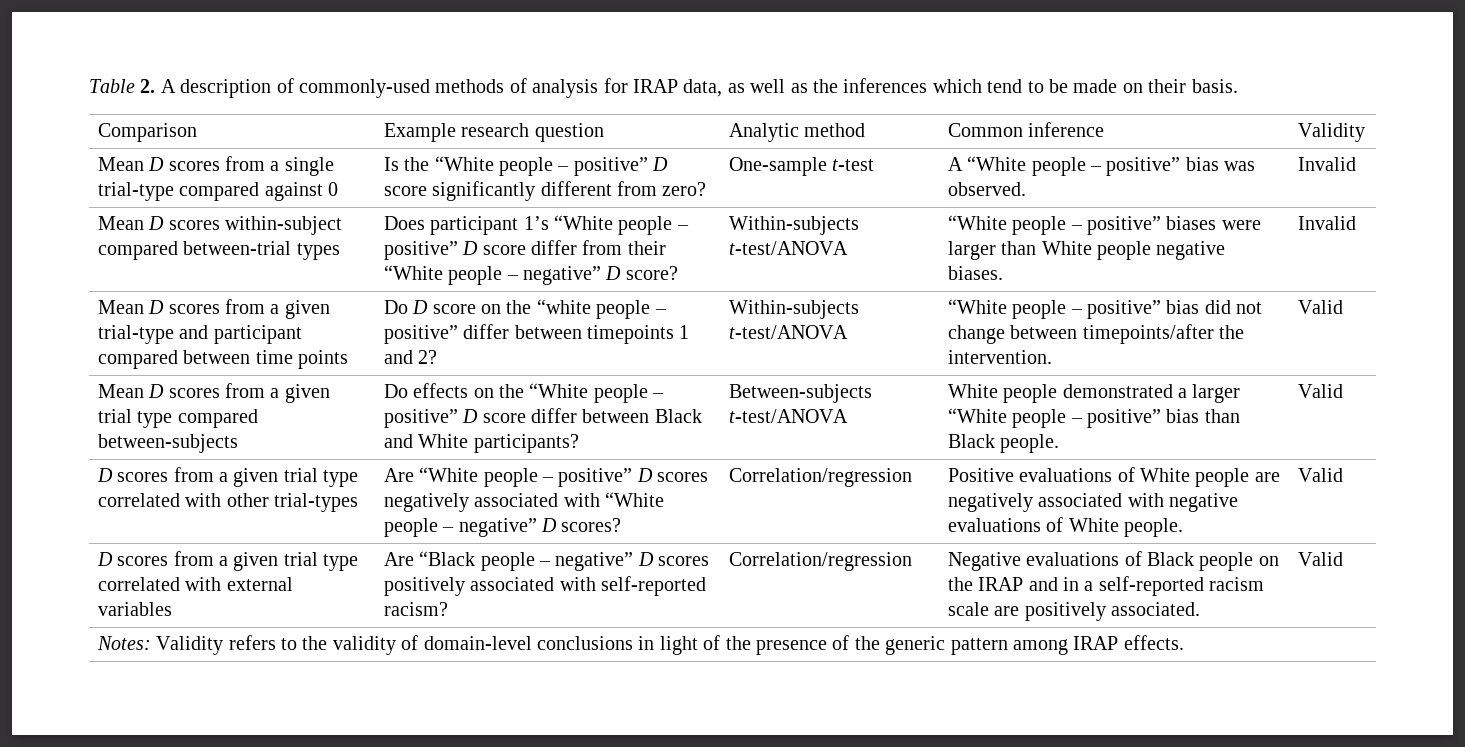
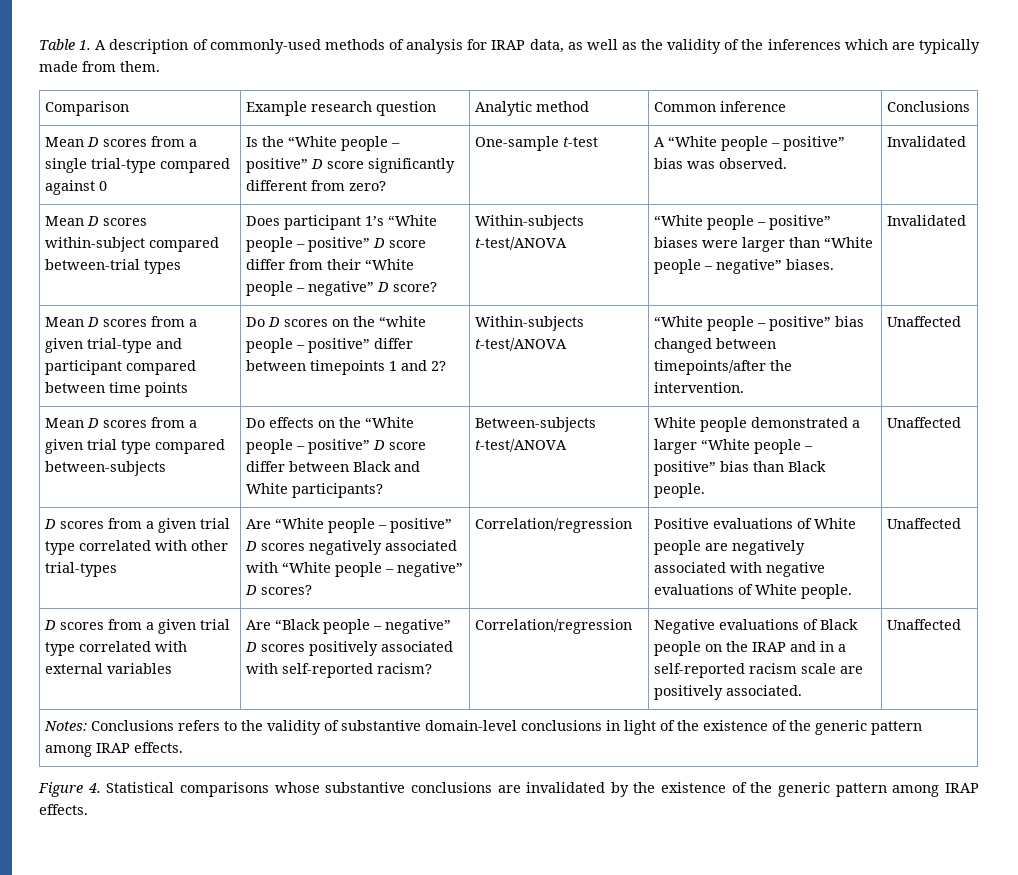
- Table 2. A description of commonly-used methods of analysis for IRAP data, as well as the inferences which tend to be made on their basis.
+ Table 1. A description of commonly-used methods of analysis for IRAP data, as well as the validity of the inferences which are typically made from them.
- Comparison | Example research question | Analytic method | Common inference | Validity
+ Comparison | Example research question | Analytic method | Common inference | Conclusions
- Mean D scores from a single trial-type compared against 0 | Is the “White people – positive” D score significantly different from zero? | One-sample t-test | A “White people – positive” bias was observed. | Invalid
+ Mean D scores from a single trial-type compared against 0 | Is the “White people – positive” D score significantly different from zero? | One-sample t-test | A “White people – positive” bias was observed. | Invalidated
- “White people – positive” biases were larger than White people negative biases. | Invalid
+ “White people – positive” biases were larger than “White people – negative” biases. | Invalidated
- Do D score on the “white people – positive” differ between timepoints 1 and 2?
+ Do D scores on the “white people – positive” differ between timepoints 1 and 2?
- “White people – positive” bias did not change between timepoints/after the intervention. | Valid
+ “White people – positive” bias changed between timepoints/after the intervention. | Unaffected
- White people demonstrated a larger “White people – positive” bias than Black people. | Valid
+ White people demonstrated a larger “White people – positive” bias than Black people. | Unaffected
- Positive evaluations of White people are negatively associated with negative evaluations of White people. | Valid
+ Positive evaluations of White people are negatively associated with negative evaluations of White people. | Unaffected
- Negative evaluations of Black people on the IRAP and in a self-reported racism scale are positively associated. | Valid
+ Negative evaluations of Black people on the IRAP and in a self-reported racism scale are positively associated. | Unaffected
- Notes: Validity refers to the validity of domain-level conclusions in light of the presence of the generic pattern among IRAP effects.
+ Notes: Conclusions refers to the validity of substantive domain-level conclusions in light of the existence of the generic pattern among IRAP effects.
+ Figure 4. Statistical comparisons whose substantive conclusions are invalidated by the existence of the generic pattern among IRAP effects.

